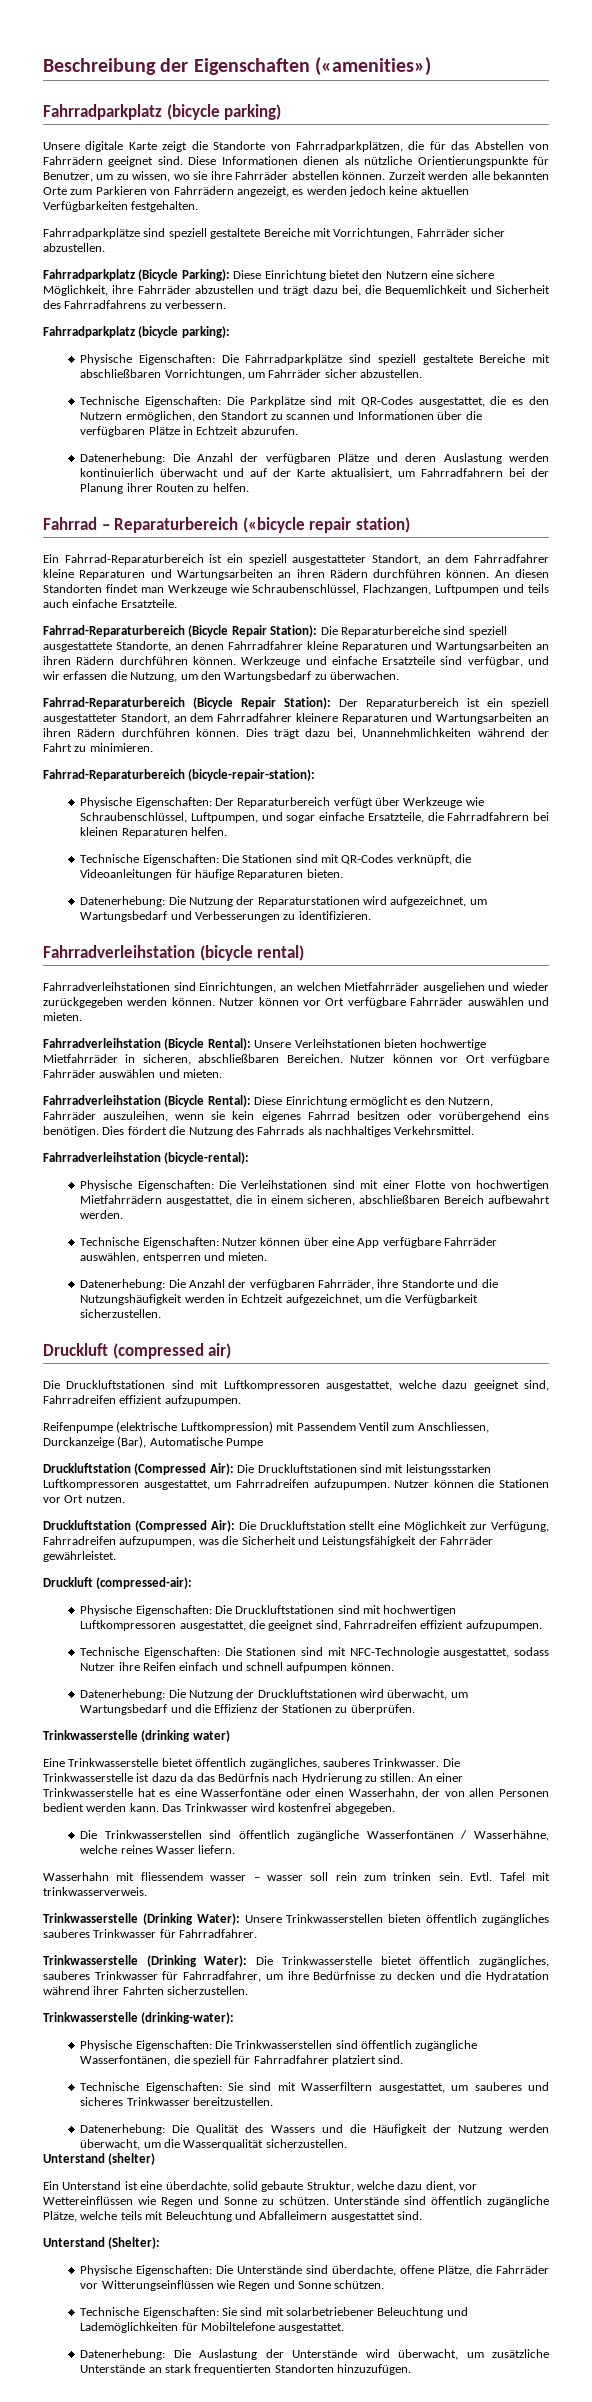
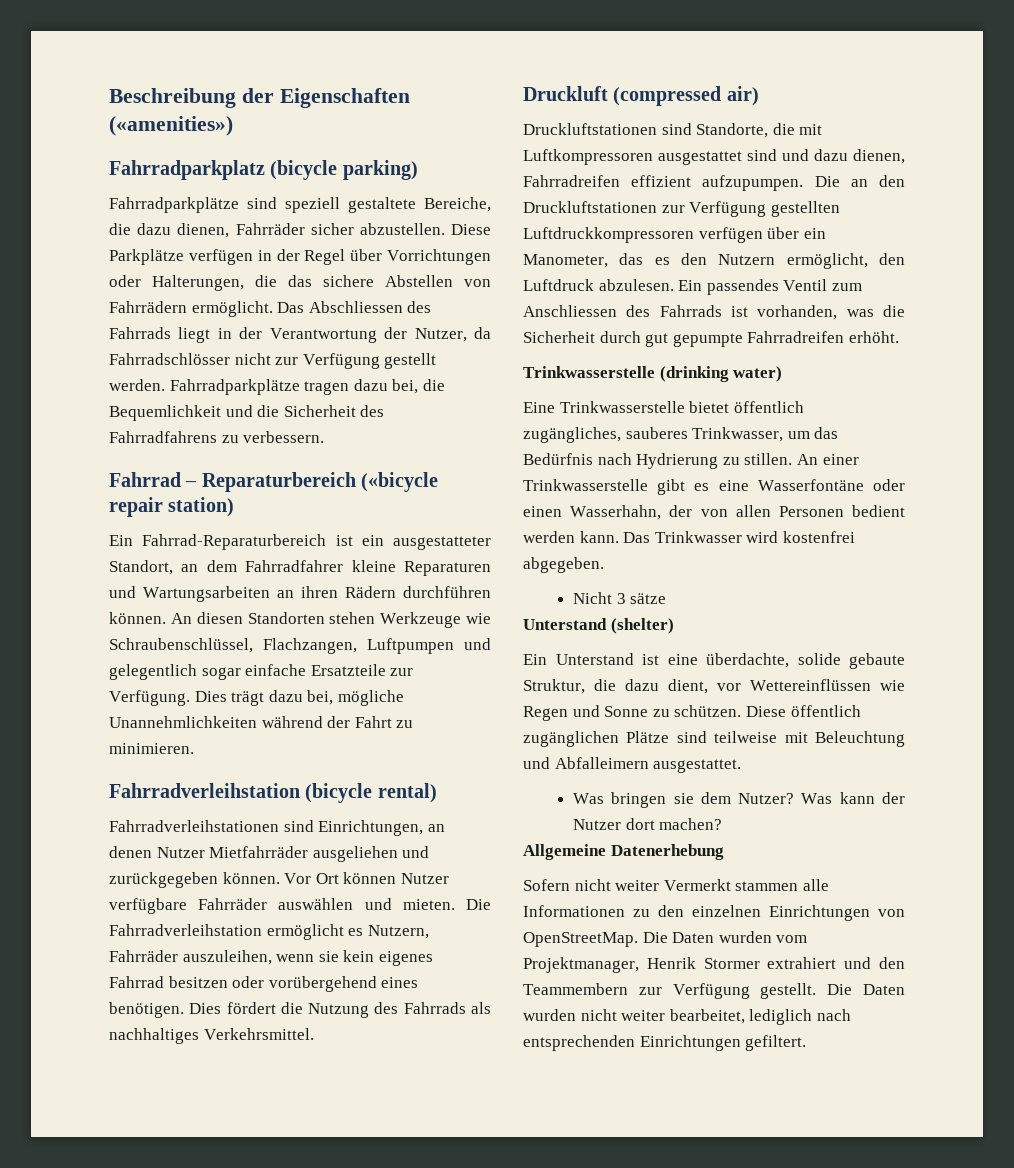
- Unsere digitale Karte zeigt die Standorte von Fahrradparkplätzen, die für das Abstellen von Fahrrädern geeignet sind. Diese Informationen dienen als nützliche Orientierungspunkte für Benutzer, um zu wissen, wo sie ihre Fahrräder abstellen können. Zurzeit werden alle bekannten Orte zum Parkieren von Fahrrädern angezeigt, es werden jedoch keine aktuellen Verfügbarkeiten festgehalten.
- Fahrradparkplätze sind speziell gestaltete Bereiche mit Vorrichtungen, Fahrräder sicher abzustellen.
- Fahrradparkplatz (Bicycle Parking): Diese Einrichtung bietet den Nutzern eine sichere Möglichkeit, ihre Fahrräder abzustellen und trägt dazu bei, die Bequemlichkeit und Sicherheit des Fahrradfahrens zu verbessern.
+ Fahrradparkplätze sind speziell gestaltete Bereiche, die dazu dienen, Fahrräder sicher abzustellen. Diese Parkplätze verfügen in der Regel über Vorrichtungen oder Halterungen, die das sichere Abstellen von Fahrrädern ermöglicht. Das Abschliessen des Fahrrads liegt in der Verantwortung der Nutzer, da Fahrradschlösser nicht zur Verfügung gestellt werden. Fahrradparkplätze tragen dazu bei, die Bequemlichkeit und die Sicherheit des Fahrradfahrens zu verbessern.
- Fahrradparkplatz (bicycle parking):
- Physische Eigenschaften: Die Fahrradparkplätze sind speziell gestaltete Bereiche mit abschließbaren Vorrichtungen, um Fahrräder sicher abzustellen.
- Technische Eigenschaften: Die Parkplätze sind mit QR-Codes ausgestattet, die es den Nutzern ermöglichen, den Standort zu scannen und Informationen über die verfügbaren Plätze in Echtzeit abzurufen.
- Datenerhebung: Die Anzahl der verfügbaren Plätze und deren Auslastung werden kontinuierlich überwacht und auf der Karte aktualisiert, um Fahrradfahrern bei der Planung ihrer Routen zu helfen.
- Ein Fahrrad-Reparaturbereich ist ein speziell ausgestatteter Standort, an dem Fahrradfahrer kleine Reparaturen und Wartungsarbeiten an ihren Rädern durchführen können.
+ Ein Fahrrad-Reparaturbereich ist ein ausgestatteter Standort, an dem Fahrradfahrer kleine Reparaturen und Wartungsarbeiten an ihren Rädern durchführen können.
- An diesen Standorten findet man Werkzeuge wie Schraubenschlüssel, Flachzangen, Luftpumpen und teils auch einfache Ersatzteile.
- Fahrrad-Reparaturbereich (Bicycle Repair Station): Die Reparaturbereiche sind speziell ausgestattete Standorte, an denen Fahrradfahrer kleine Reparaturen und Wartungsarbeiten an ihren Rädern durchführen können. Werkzeuge und einfache Ersatzteile sind verfügbar, und wir erfassen die Nutzung, um den Wartungsbedarf zu überwachen.
- Fahrrad-Reparaturbereich (Bicycle Repair Station): Der Reparaturbereich ist ein speziell ausgestatteter Standort, an dem Fahrradfahrer kleinere Reparaturen und Wartungsarbeiten an ihren Rädern durchführen können.
+ An diesen Standorten stehen Werkzeuge wie Schraubenschlüssel, Flachzangen, Luftpumpen und gelegentlich sogar einfache Ersatzteile zur Verfügung.
- Dies trägt dazu bei, Unannehmlichkeiten während der Fahrt zu minimieren.
+ Dies trägt dazu bei, mögliche Unannehmlichkeiten während der Fahrt zu minimieren.
- Fahrrad-Reparaturbereich (bicycle-repair-station):
- Physische Eigenschaften: Der Reparaturbereich verfügt über Werkzeuge wie Schraubenschlüssel, Luftpumpen, und sogar einfache Ersatzteile, die Fahrradfahrern bei kleinen Reparaturen helfen.
- Technische Eigenschaften: Die Stationen sind mit QR-Codes verknüpft, die Videoanleitungen für häufige Reparaturen bieten.
- Datenerhebung: Die Nutzung der Reparaturstationen wird aufgezeichnet, um Wartungsbedarf und Verbesserungen zu identifizieren.
- Fahrradverleihstationen sind Einrichtungen, an welchen Mietfahrräder ausgeliehen und wieder zurückgegeben werden können. Nutzer können vor Ort verfügbare Fahrräder auswählen und mieten.
- Fahrradverleihstation (Bicycle Rental): Unsere Verleihstationen bieten hochwertige Mietfahrräder in sicheren, abschließbaren Bereichen. Nutzer können vor Ort verfügbare Fahrräder auswählen und mieten.
- Fahrradverleihstation (Bicycle Rental): Diese Einrichtung ermöglicht es den Nutzern, Fahrräder auszuleihen, wenn sie kein eigenes Fahrrad besitzen oder vorübergehend eins benötigen.
+ Fahrradverleihstationen sind Einrichtungen, an denen Nutzer Mietfahrräder ausgeliehen und zurückgegeben können. Vor Ort können Nutzer verfügbare Fahrräder auswählen und mieten. Die Fahrradverleihstation ermöglicht es Nutzern, Fahrräder auszuleihen, wenn sie kein eigenes Fahrrad besitzen oder vorübergehend eines benötigen.
- Fahrradverleihstation (bicycle-rental):
- Physische Eigenschaften: Die Verleihstationen sind mit einer Flotte von hochwertigen Mietfahrrädern ausgestattet, die in einem sicheren, abschließbaren Bereich aufbewahrt werden.
- Technische Eigenschaften: Nutzer können über eine App verfügbare Fahrräder auswählen, entsperren und mieten.
- Datenerhebung: Die Anzahl der verfügbaren Fahrräder, ihre Standorte und die Nutzungshäufigkeit werden in Echtzeit aufgezeichnet, um die Verfügbarkeit sicherzustellen.
- Die Druckluftstationen sind mit Luftkompressoren ausgestattet, welche dazu geeignet sind, Fahrradreifen effizient aufzupumpen.
- Reifenpumpe (elektrische Luftkompression) mit Passendem Ventil zum Anschliessen, Durckanzeige (Bar), Automatische Pumpe
- Druckluftstation (Compressed Air): Die Druckluftstationen sind mit leistungsstarken Luftkompressoren ausgestattet, um Fahrradreifen aufzupumpen. Nutzer können die Stationen vor Ort nutzen.
- Druckluftstation (Compressed Air): Die Druckluftstation stellt eine Möglichkeit zur Verfügung, Fahrradreifen aufzupumpen, was die Sicherheit und Leistungsfähigkeit der Fahrräder gewährleistet.
- Druckluft (compressed-air):
- Physische Eigenschaften: Die Druckluftstationen sind mit hochwertigen Luftkompressoren ausgestattet, die geeignet sind, Fahrradreifen effizient aufzupumpen.
- Technische Eigenschaften: Die Stationen sind mit NFC-Technologie ausgestattet, sodass Nutzer ihre Reifen einfach und schnell aufpumpen können.
- Datenerhebung: Die Nutzung der Druckluftstationen wird überwacht, um Wartungsbedarf und die Effizienz der Stationen zu überprüfen.
+ Druckluftstationen sind Standorte, die mit Luftkompressoren ausgestattet sind und dazu dienen, Fahrradreifen effizient aufzupumpen. Die an den Druckluftstationen zur Verfügung gestellten Luftdruckkompressoren verfügen über ein Manometer, das es den Nutzern ermöglicht, den Luftdruck abzulesen. Ein passendes Ventil zum Anschliessen des Fahrrads ist vorhanden, was die Sicherheit durch gut gepumpte Fahrradreifen erhöht.
- Eine Trinkwasserstelle bietet öffentlich zugängliches, sauberes Trinkwasser. Die Trinkwasserstelle ist dazu da das Bedürfnis nach Hydrierung zu stillen.
+ Eine Trinkwasserstelle bietet öffentlich zugängliches, sauberes Trinkwasser, um das Bedürfnis nach Hydrierung zu stillen.
- An einer Trinkwasserstelle hat es eine Wasserfontäne oder einen Wasserhahn, der von allen Personen bedient werden kann.
+ An einer Trinkwasserstelle gibt es eine Wasserfontäne oder einen Wasserhahn, der von allen Personen bedient werden kann.
- Die Trinkwasserstellen sind öffentlich zugängliche Wasserfontänen / Wasserhähne, welche reines Wasser liefern.
- Wasserhahn mit fliessendem wasser – wasser soll rein zum trinken sein. Evtl. Tafel mit trinkwasserverweis.
- Trinkwasserstelle (Drinking Water): Unsere Trinkwasserstellen bieten öffentlich zugängliches sauberes Trinkwasser für Fahrradfahrer.
- Trinkwasserstelle (Drinking Water): Die Trinkwasserstelle bietet öffentlich zugängliches, sauberes Trinkwasser für Fahrradfahrer, um ihre Bedürfnisse zu decken und die Hydratation während ihrer Fahrten sicherzustellen.
- Trinkwasserstelle (drinking-water):
- Physische Eigenschaften: Die Trinkwasserstellen sind öffentlich zugängliche Wasserfontänen, die speziell für Fahrradfahrer platziert sind.
- Technische Eigenschaften: Sie sind mit Wasserfiltern ausgestattet, um sauberes und sicheres Trinkwasser bereitzustellen.
- Datenerhebung: Die Qualität des Wassers und die Häufigkeit der Nutzung werden überwacht, um die Wasserqualität sicherzustellen.
+ Nicht 3 sätze
- Ein Unterstand ist eine überdachte, solid gebaute Struktur, welche dazu dient, vor Wettereinflüssen wie Regen und Sonne zu schützen.
+ Ein Unterstand ist eine überdachte, solide gebaute Struktur, die dazu dient, vor Wettereinflüssen wie Regen und Sonne zu schützen.
- Unterstände sind öffentlich zugängliche Plätze, welche teils mit Beleuchtung und Abfalleimern ausgestattet sind.
- Unterstand (Shelter):
- Physische Eigenschaften: Die Unterstände sind überdachte, offene Plätze, die Fahrräder vor Witterungseinflüssen wie Regen und Sonne schützen.
- Technische Eigenschaften: Sie sind mit solarbetriebener Beleuchtung und Lademöglichkeiten für Mobiltelefone ausgestattet.
- Datenerhebung: Die Auslastung der Unterstände wird überwacht, um zusätzliche Unterstände an stark frequentierten Standorten hinzuzufügen.
+ Diese öffentlich zugänglichen Plätze sind teilweise mit Beleuchtung und Abfalleimern ausgestattet.
+ Was bringen sie dem Nutzer? Was kann der Nutzer dort machen?
+ Allgemeine Datenerhebung
+ Sofern nicht weiter Vermerkt stammen alle Informationen zu den einzelnen Einrichtungen von OpenStreetMap. Die Daten wurden vom Projektmanager, Henrik Stormer extrahiert und den Teammembern zur Verfügung gestellt. Die Daten wurden nicht weiter bearbeitet, lediglich nach entsprechenden Einrichtungen gefiltert.

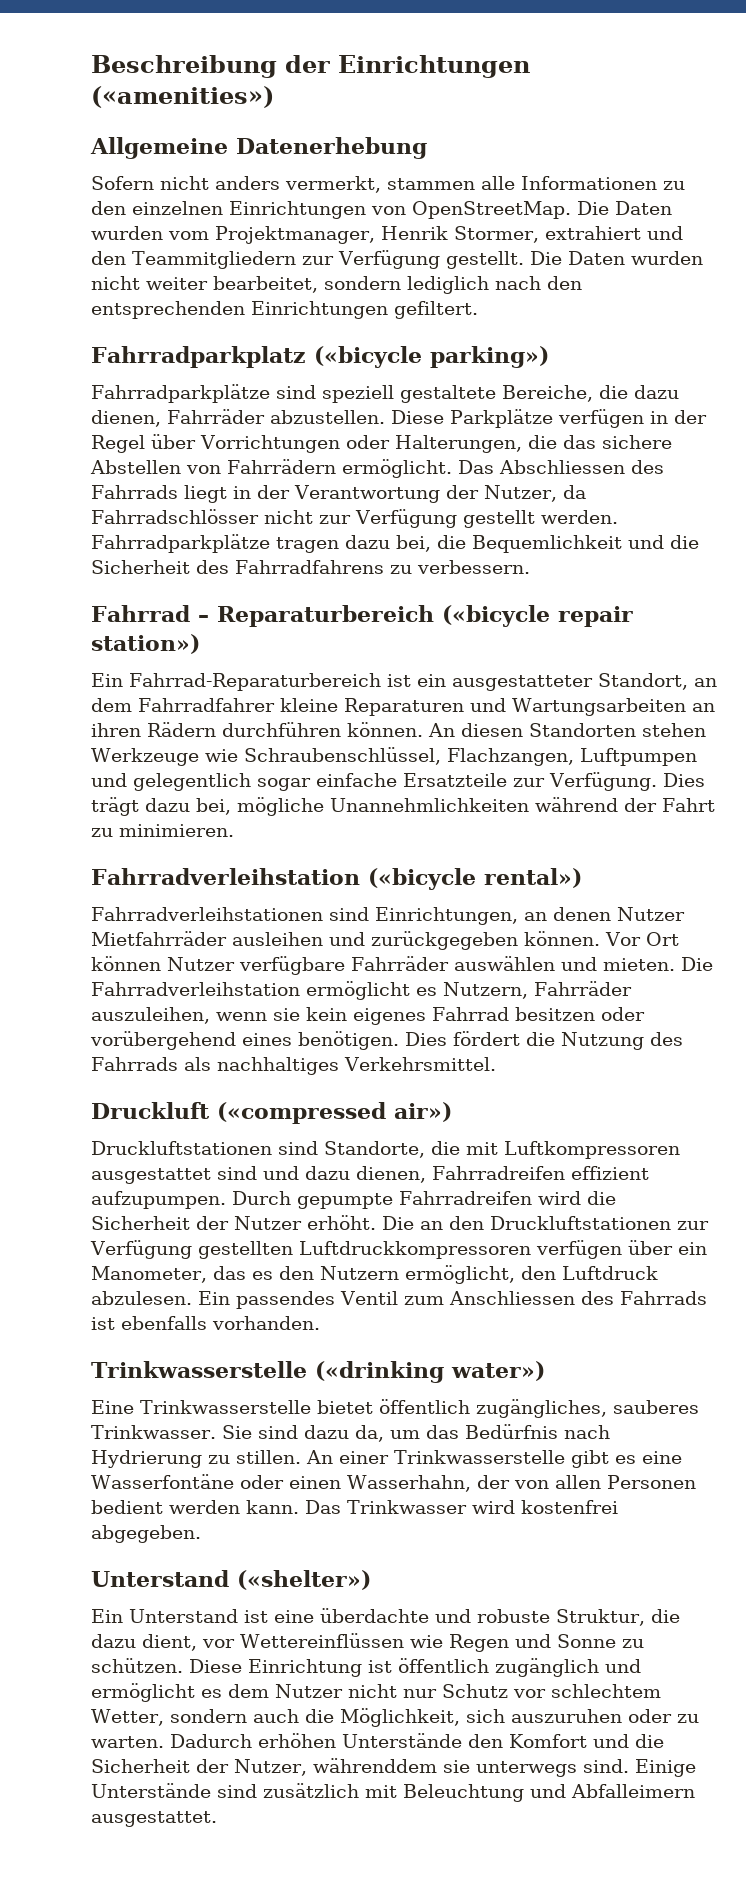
- Beschreibung der Eigenschaften («amenities»)
+ Beschreibung der Einrichtungen («amenities»)
+ Allgemeine Datenerhebung
+ Sofern nicht anders vermerkt, stammen alle Informationen zu den einzelnen Einrichtungen von OpenStreetMap. Die Daten wurden vom Projektmanager, Henrik Stormer, extrahiert und den Teammitgliedern zur Verfügung gestellt. Die Daten wurden nicht weiter bearbeitet, sondern lediglich nach den entsprechenden Einrichtungen gefiltert.
- Fahrradparkplatz (bicycle parking)
+ Fahrradparkplatz («bicycle parking»)
- Fahrradparkplätze sind speziell gestaltete Bereiche, die dazu dienen, Fahrräder sicher abzustellen.
+ Fahrradparkplätze sind speziell gestaltete Bereiche, die dazu dienen, Fahrräder abzustellen.
- Fahrrad – Reparaturbereich («bicycle repair station)
+ Fahrrad – Reparaturbereich («bicycle repair station»)
- Fahrradverleihstation (bicycle rental)
+ Fahrradverleihstation («bicycle rental»)
- Fahrradverleihstationen sind Einrichtungen, an denen Nutzer Mietfahrräder ausgeliehen und zurückgegeben können.
+ Fahrradverleihstationen sind Einrichtungen, an denen Nutzer Mietfahrräder ausleihen und zurückgegeben können.
- Druckluft (compressed air)
+ Druckluft («compressed air»)
+ Durch gepumpte Fahrradreifen wird die Sicherheit der Nutzer erhöht.
- Ein passendes Ventil zum Anschliessen des Fahrrads ist vorhanden, was die Sicherheit durch gut gepumpte Fahrradreifen erhöht.
- Trinkwasserstelle (drinking water)
+ Ein passendes Ventil zum Anschliessen des Fahrrads ist ebenfalls vorhanden.
+ Trinkwasserstelle («drinking water»)
- Eine Trinkwasserstelle bietet öffentlich zugängliches, sauberes Trinkwasser, um das Bedürfnis nach Hydrierung zu stillen.
+ Eine Trinkwasserstelle bietet öffentlich zugängliches, sauberes Trinkwasser. Sie sind dazu da, um das Bedürfnis nach Hydrierung zu stillen.
- Nicht 3 sätze
- Unterstand (shelter)
+ Unterstand («shelter»)
- Ein Unterstand ist eine überdachte, solide gebaute Struktur, die dazu dient, vor Wettereinflüssen wie Regen und Sonne zu schützen.
+ Ein Unterstand ist eine überdachte und robuste Struktur, die dazu dient, vor Wettereinflüssen wie Regen und Sonne zu schützen.
- Diese öffentlich zugänglichen Plätze sind teilweise mit Beleuchtung und Abfalleimern ausgestattet.
+ Diese Einrichtung ist öffentlich zugänglich und ermöglicht es dem Nutzer nicht nur Schutz vor schlechtem Wetter, sondern auch die Möglichkeit, sich auszuruhen oder zu warten. Dadurch erhöhen Unterstände den Komfort und die Sicherheit der Nutzer, währenddem sie unterwegs sind. Einige Unterstände sind zusätzlich mit Beleuchtung und Abfalleimern ausgestattet.
- Was bringen sie dem Nutzer? Was kann der Nutzer dort machen?
- Allgemeine Datenerhebung
- Sofern nicht weiter Vermerkt stammen alle Informationen zu den einzelnen Einrichtungen von OpenStreetMap. Die Daten wurden vom Projektmanager, Henrik Stormer extrahiert und den Teammembern zur Verfügung gestellt. Die Daten wurden nicht weiter bearbeitet, lediglich nach entsprechenden Einrichtungen gefiltert.

